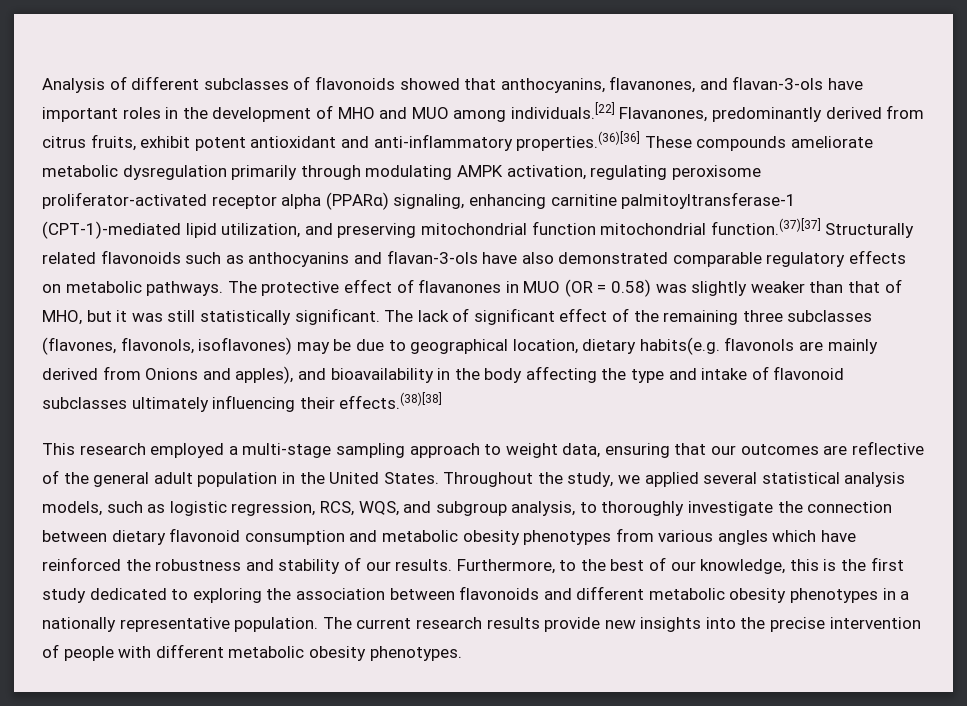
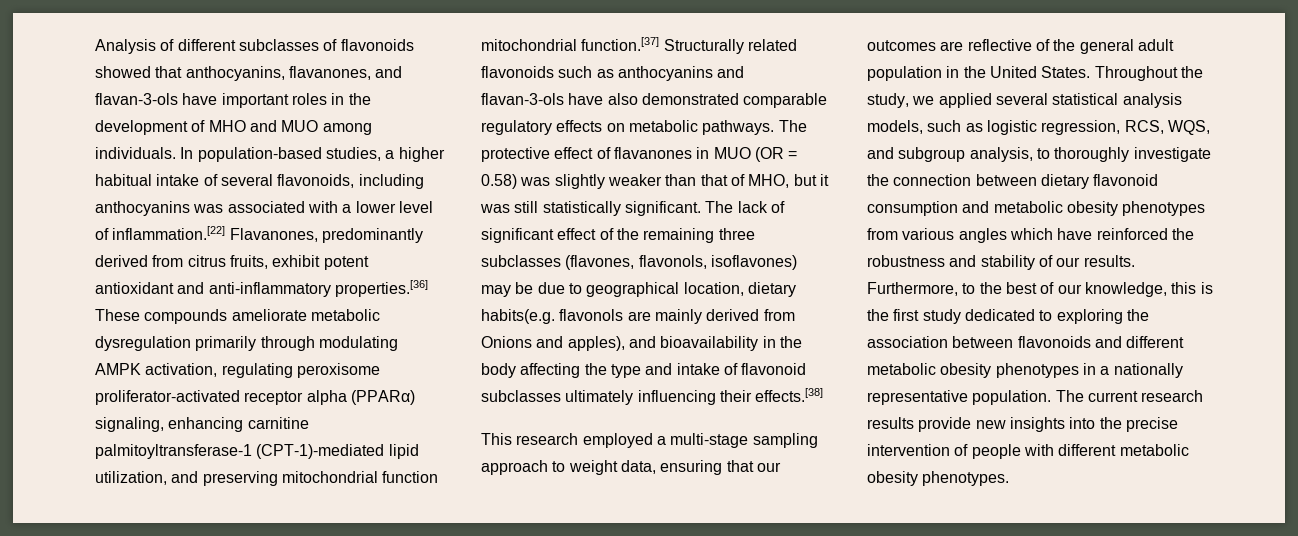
- Analysis of different subclasses of flavonoids showed that anthocyanins, flavanones, and flavan-3-ols have important roles in the development of MHO and MUO among individuals.[22] Flavanones, predominantly derived from citrus fruits, exhibit potent antioxidant and anti-inflammatory properties.(36)[36] These compounds ameliorate metabolic dysregulation primarily through modulating AMPK activation, regulating peroxisome proliferator-activated receptor alpha (PPARα) signaling, enhancing carnitine palmitoyltransferase-1 (CPT-1)-mediated lipid utilization, and preserving mitochondrial function mitochondrial function.(37)[37] Structurally related flavonoids such as anthocyanins and flavan-3-ols have also demonstrated comparable regulatory effects on metabolic pathways.
+ Analysis of different subclasses of flavonoids showed that anthocyanins, flavanones, and flavan-3-ols have important roles in the development of MHO and MUO among individuals. In population-based studies, a higher habitual intake of several flavonoids, including anthocyanins was associated with a lower level of inflammation.[22] Flavanones, predominantly derived from citrus fruits, exhibit potent antioxidant and anti-inflammatory properties.[36] These compounds ameliorate metabolic dysregulation primarily through modulating AMPK activation, regulating peroxisome proliferator-activated receptor alpha (PPARα) signaling, enhancing carnitine palmitoyltransferase-1 (CPT-1)-mediated lipid utilization, and preserving mitochondrial function mitochondrial function.[37] Structurally related flavonoids such as anthocyanins and flavan-3-ols have also demonstrated comparable regulatory effects on metabolic pathways.
- The lack of significant effect of the remaining three subclasses (flavones, flavonols, isoflavones) may be due to geographical location, dietary habits(e.g. flavonols are mainly derived from Onions and apples), and bioavailability in the body affecting the type and intake of flavonoid subclasses ultimately influencing their effects.(38)[38]
+ The lack of significant effect of the remaining three subclasses (flavones, flavonols, isoflavones) may be due to geographical location, dietary habits(e.g. flavonols are mainly derived from Onions and apples), and bioavailability in the body affecting the type and intake of flavonoid subclasses ultimately influencing their effects.[38]

